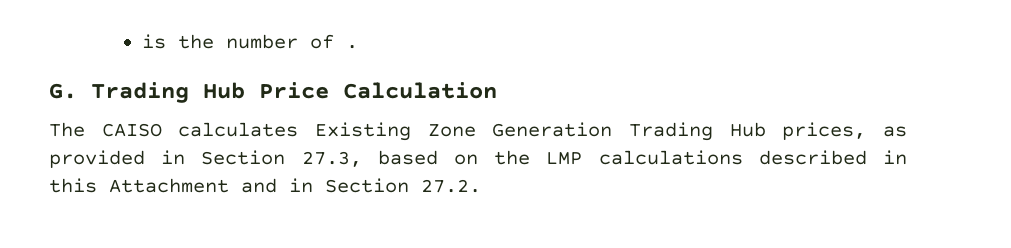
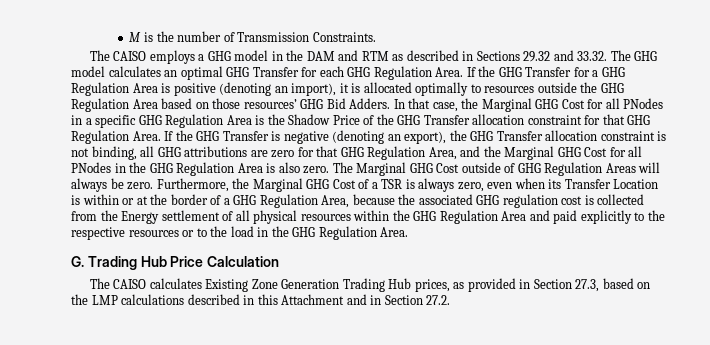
- is the number of .
+ M is the number of Transmission Constraints.
+ The CAISO employs a GHG model in the DAM and RTM as described in Sections 29.32 and 33.32. The GHG model calculates an optimal GHG Transfer for each GHG Regulation Area. If the GHG Transfer for a GHG Regulation Area is positive (denoting an import), it is allocated optimally to resources outside the GHG Regulation Area based on those resources’ GHG Bid Adders. In that case, the Marginal GHG Cost for all PNodes in a specific GHG Regulation Area is the Shadow Price of the GHG Transfer allocation constraint for that GHG Regulation Area. If the GHG Transfer is negative (denoting an export), the GHG Transfer allocation constraint is not binding, all GHG attributions are zero for that GHG Regulation Area, and the Marginal GHG Cost for all PNodes in the GHG Regulation Area is also zero. The Marginal GHG Cost outside of GHG Regulation Areas will always be zero. Furthermore, the Marginal GHG Cost of a TSR is always zero, even when its Transfer Location is within or at the border of a GHG Regulation Area, because the associated GHG regulation cost is collected from the Energy settlement of all physical resources within the GHG Regulation Area and paid explicitly to the respective resources or to the load in the GHG Regulation Area.

